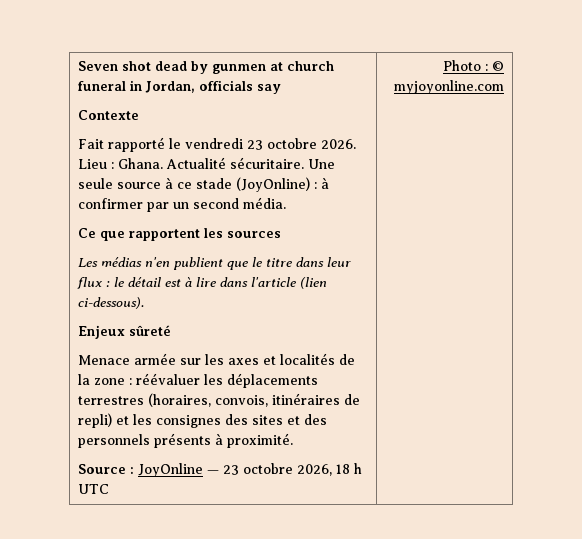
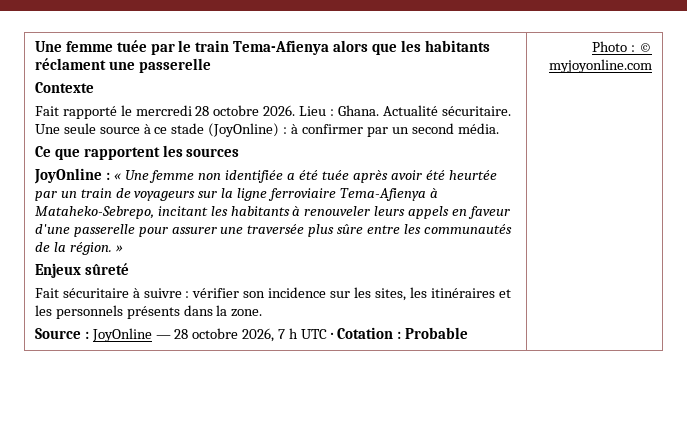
- Seven shot dead by gunmen at church funeral in Jordan, officials say
+ Une femme tuée par le train Tema-Afienya alors que les habitants réclament une passerelle
- Fait rapporté le vendredi 23 octobre 2026.
+ Fait rapporté le mercredi 28 octobre 2026.
- Les médias n'en publient que le titre dans leur flux : le détail est à lire dans l'article (lien ci-dessous).
+ JoyOnline : « Une femme non identifiée a été tuée après avoir été heurtée par un train de voyageurs sur la ligne ferroviaire Tema-Afienya à Mataheko-Sebrepo, incitant les habitants à renouveler leurs appels en faveur d'une passerelle pour assurer une traversée plus sûre entre les communautés de la région. »
  Enjeux sûreté
- Menace armée sur les axes et localités de la zone : réévaluer les déplacements terrestres (horaires, convois, itinéraires de repli) et les consignes des sites et des personnels présents à proximité.
+ Fait sécuritaire à suivre : vérifier son incidence sur les sites, les itinéraires et les personnels présents dans la zone.
- Source : JoyOnline — 23 octobre 2026, 18 h UTC
+ Source : JoyOnline — 28 octobre 2026, 7 h UTC · Cotation : Probable

